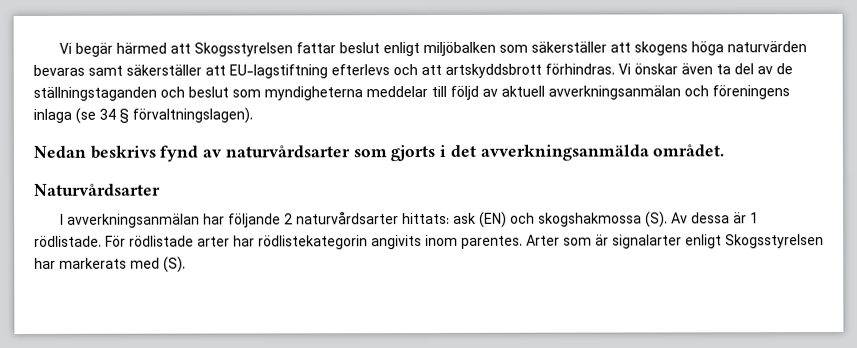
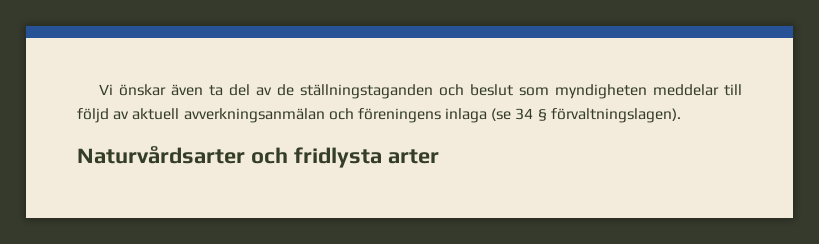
- Vi begär härmed att Skogsstyrelsen fattar beslut enligt miljöbalken som säkerställer att skogens höga naturvärden bevaras samt säkerställer att EU-lagstiftning efterlevs och att artskyddsbrott förhindras. Vi önskar även ta del av de ställningstaganden och beslut som myndigheterna meddelar till följd av aktuell avverkningsanmälan och föreningens inlaga (se 34 § förvaltningslagen).
+ Vi önskar även ta del av de ställningstaganden och beslut som myndigheten meddelar till följd av aktuell avverkningsanmälan och föreningens inlaga (se 34 § förvaltningslagen).
- Nedan beskrivs fynd av naturvårdsarter som gjorts i det avverkningsanmälda området.
- Naturvårdsarter
- I avverkningsanmälan har följande 2 naturvårdsarter hittats: ask (EN) och skogshakmossa (S). Av dessa är 1 rödlistade. För rödlistade arter har rödlistekategorin angivits inom parentes. Arter som är signalarter enligt Skogsstyrelsen har markerats med (S).
+ Naturvårdsarter och fridlysta arter

